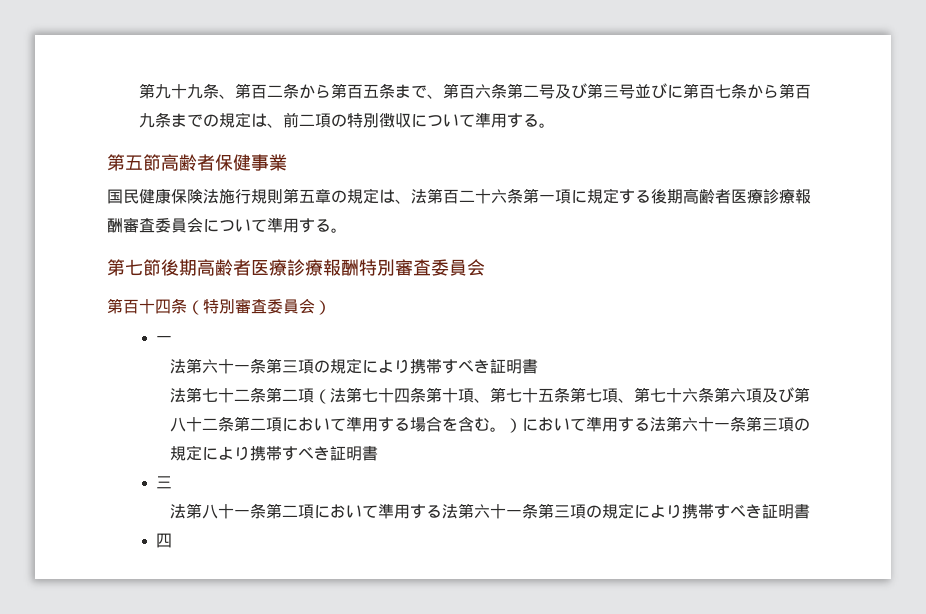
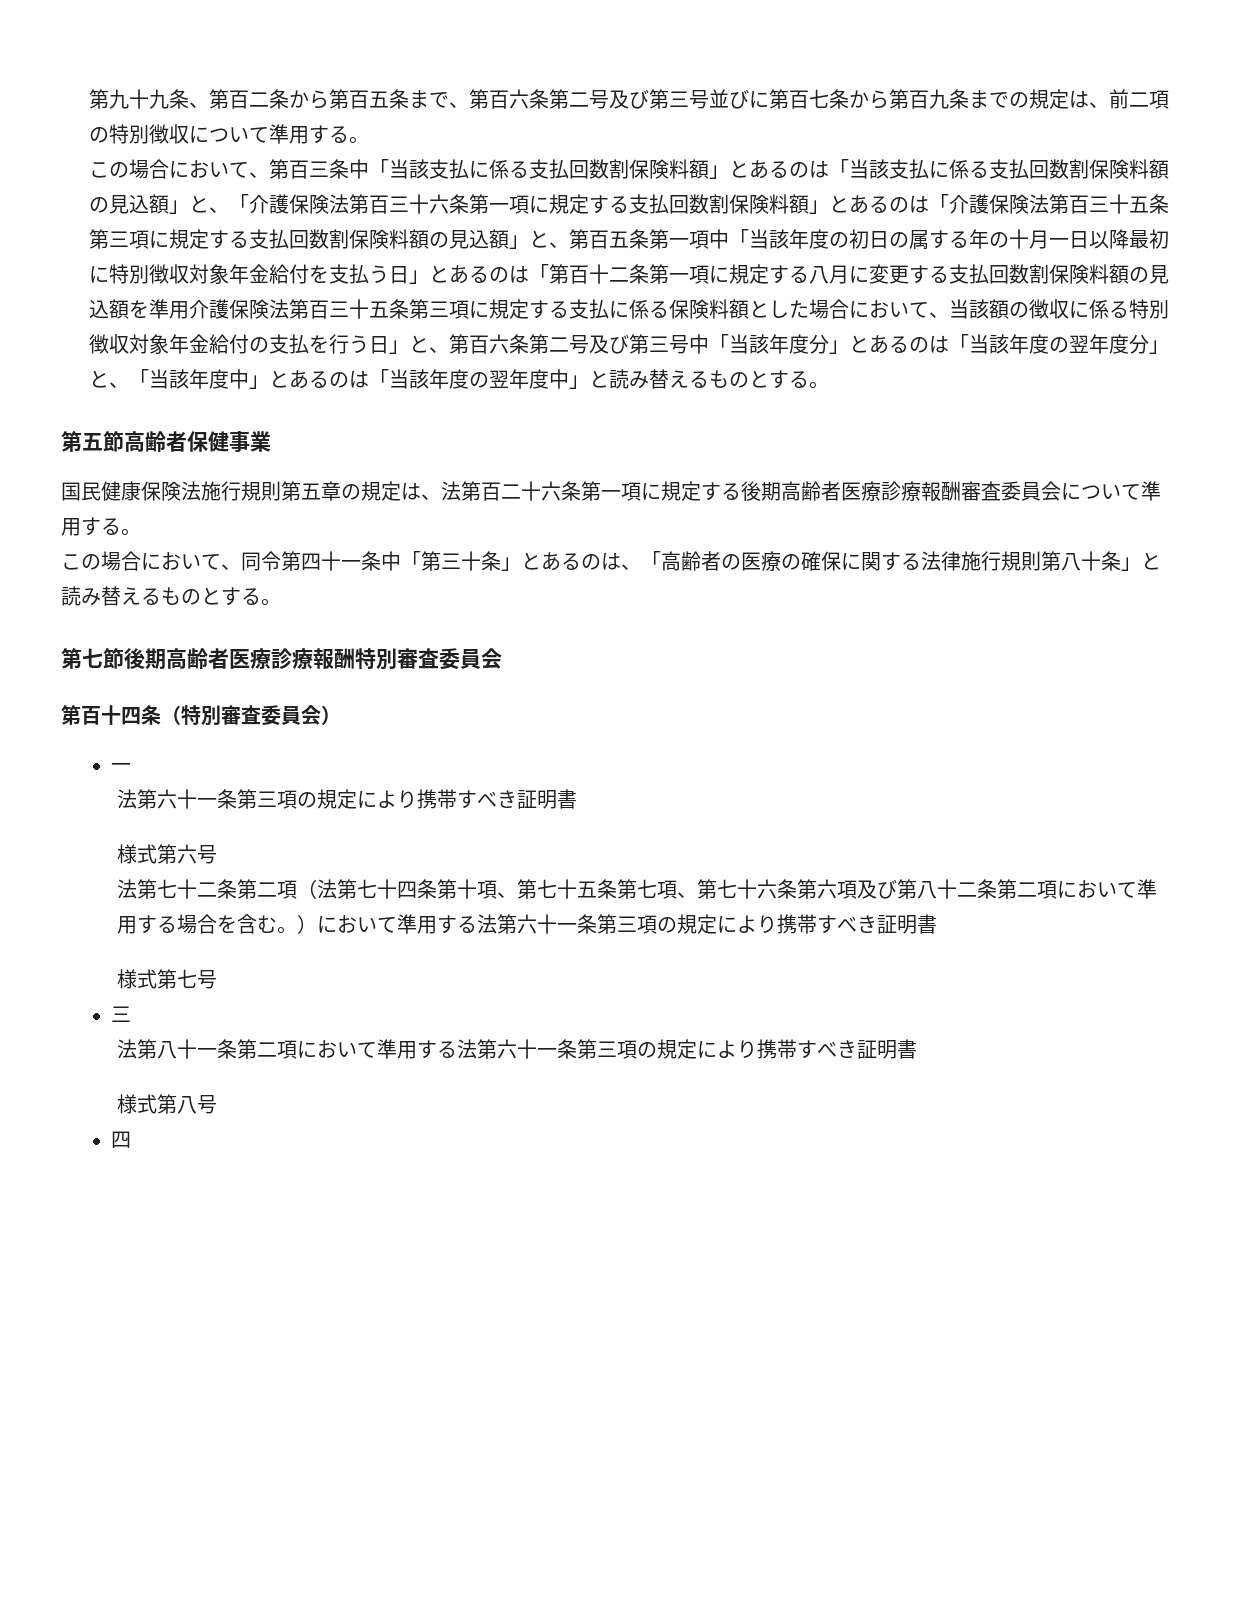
+ この場合において、第百三条中「当該支払に係る支払回数割保険料額」とあるのは「当該支払に係る支払回数割保険料額の見込額」と、「介護保険法第百三十六条第一項に規定する支払回数割保険料額」とあるのは「介護保険法第百三十五条第三項に規定する支払回数割保険料額の見込額」と、第百五条第一項中「当該年度の初日の属する年の十月一日以降最初に特別徴収対象年金給付を支払う日」とあるのは「第百十二条第一項に規定する八月に変更する支払回数割保険料額の見込額を準用介護保険法第百三十五条第三項に規定する支払に係る保険料額とした場合において、当該額の徴収に係る特別徴収対象年金給付の支払を行う日」と、第百六条第二号及び第三号中「当該年度分」とあるのは「当該年度の翌年度分」と、「当該年度中」とあるのは「当該年度の翌年度中」と読み替えるものとする。
+ この場合において、同令第四十一条中「第三十条」とあるのは、「高齢者の医療の確保に関する法律施行規則第八十条」と読み替えるものとする。
+ 様式第六号
+ 様式第七号
+ 様式第八号

